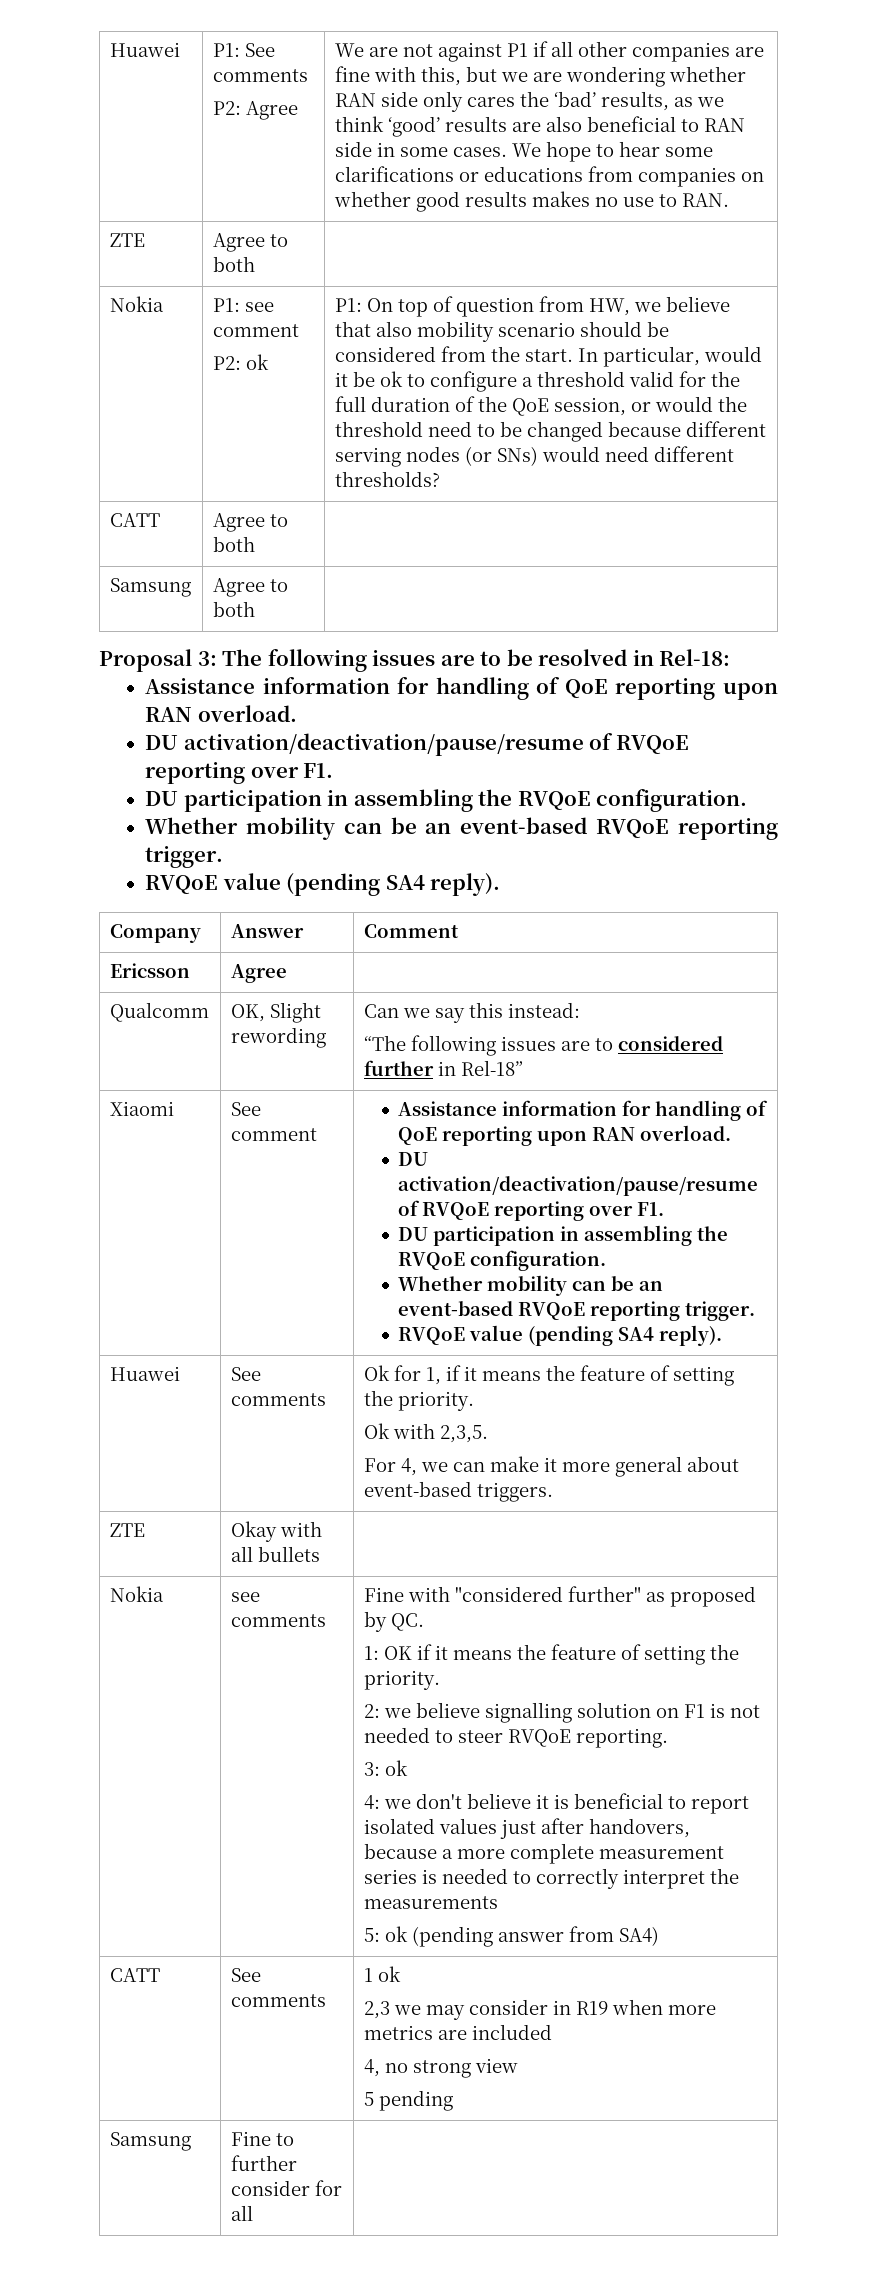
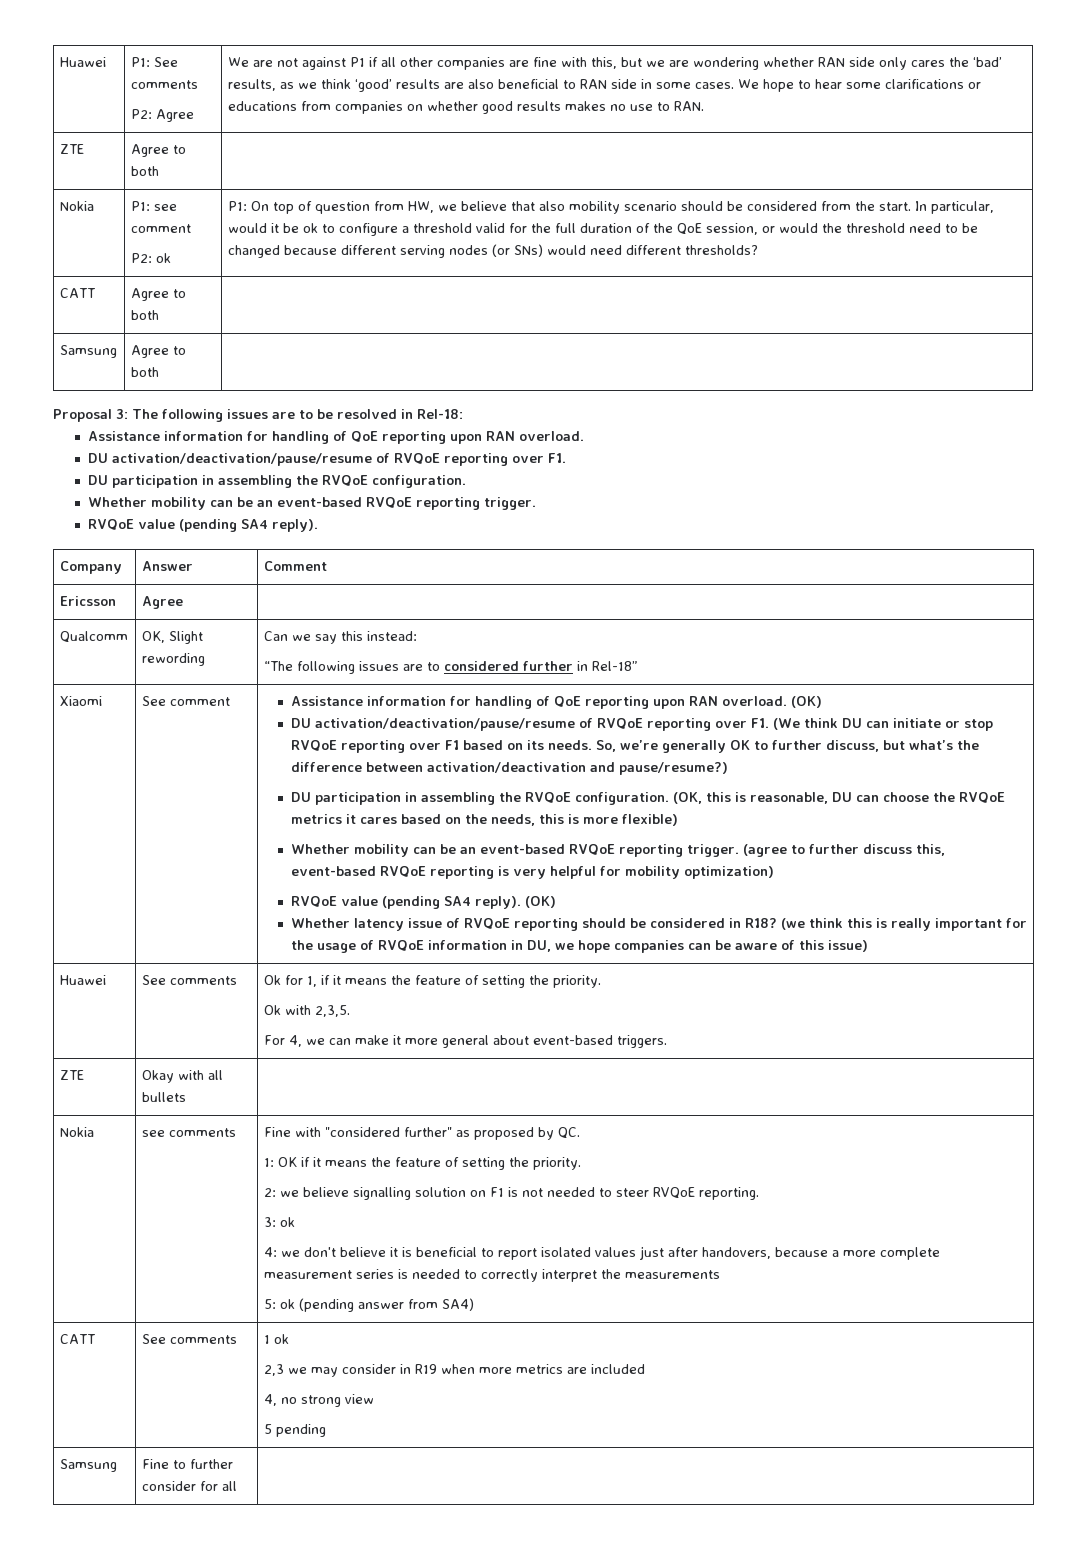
- See comment | Assistance information for handling of QoE reporting upon RAN overload.
- DU activation/deactivation/pause/resume of RVQoE reporting over F1.
- DU participation in assembling the RVQoE configuration.
- Whether mobility can be an event-based RVQoE reporting trigger.
- RVQoE value (pending SA4 reply).
+ See comment | Assistance information for handling of QoE reporting upon RAN overload. (OK)
+ DU activation/deactivation/pause/resume of RVQoE reporting over F1. (We think DU can initiate or stop RVQoE reporting over F1 based on its needs. So, we’re generally OK to further discuss, but what’s the difference between activation/deactivation and pause/resume?)
+ DU participation in assembling the RVQoE configuration. (OK, this is reasonable, DU can choose the RVQoE metrics it cares based on the needs, this is more flexible)
+ Whether mobility can be an event-based RVQoE reporting trigger. (agree to further discuss this, event-based RVQoE reporting is very helpful for mobility optimization)
+ RVQoE value (pending SA4 reply). (OK)
+ Whether latency issue of RVQoE reporting should be considered in R18? (we think this is really important for the usage of RVQoE information in DU, we hope companies can be aware of this issue)

